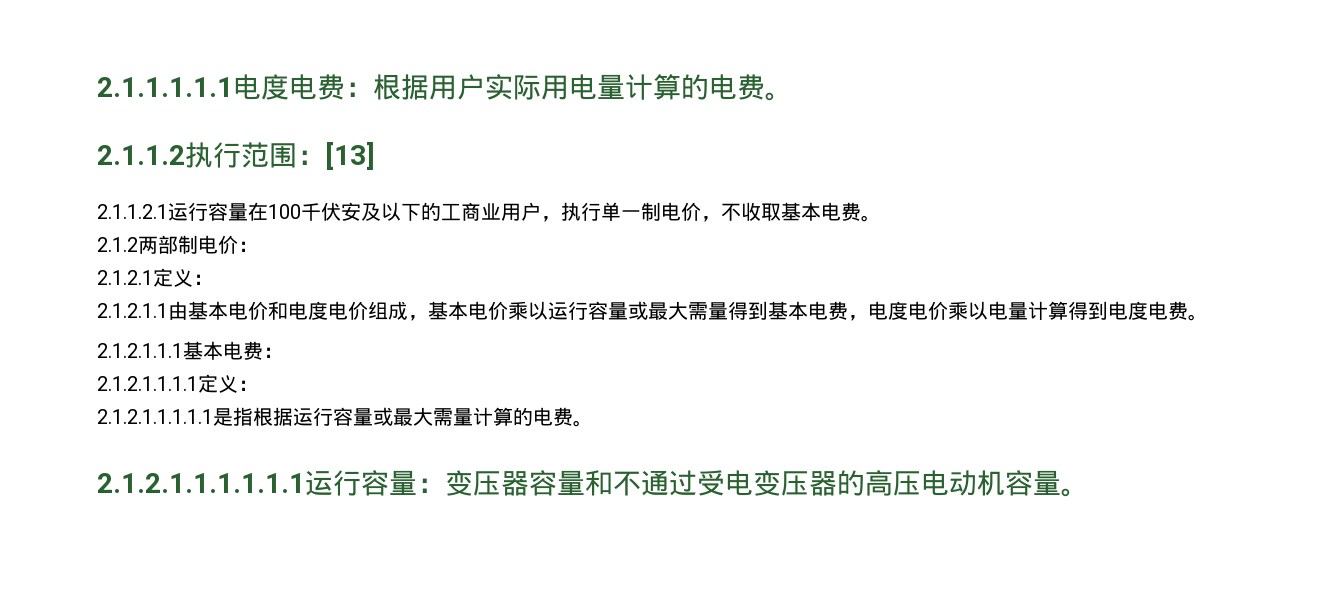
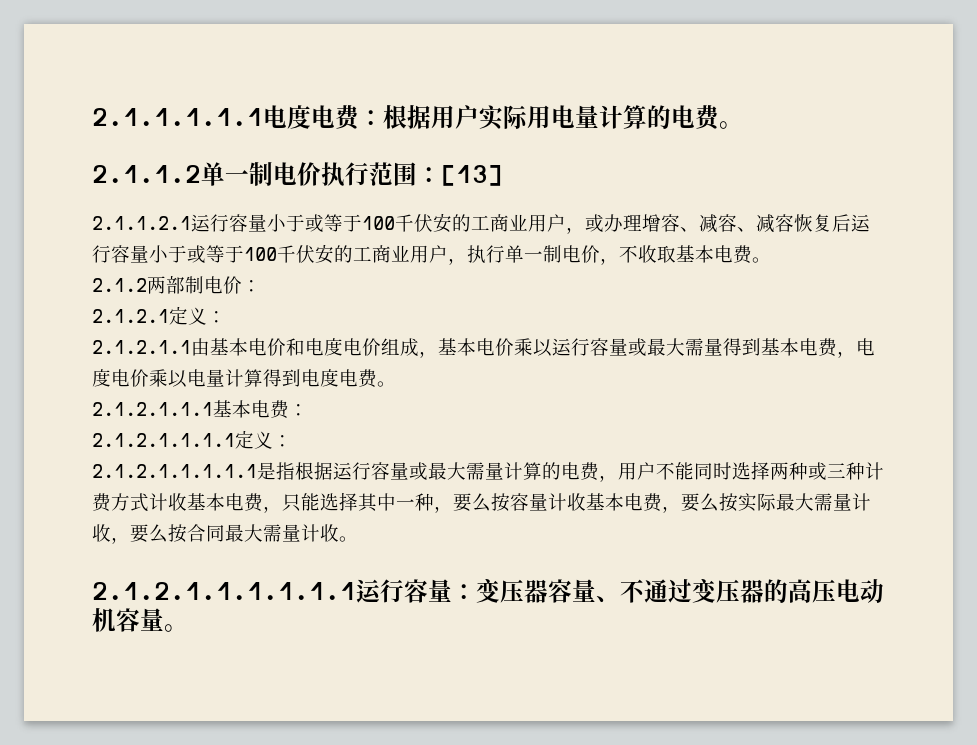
- 2.1.1.2执行范围：[13]
+ 2.1.1.2单一制电价执行范围：[13]
- 2.1.1.2.1运行容量在100千伏安及以下的工商业用户，执行单一制电价，不收取基本电费。
+ 2.1.1.2.1运行容量小于或等于100千伏安的工商业用户，或办理增容、减容、减容恢复后运行容量小于或等于100千伏安的工商业用户，执行单一制电价，不收取基本电费。
- 2.1.2.1.1.1.1.1是指根据运行容量或最大需量计算的电费。
+ 2.1.2.1.1.1.1.1是指根据运行容量或最大需量计算的电费，用户不能同时选择两种或三种计费方式计收基本电费，只能选择其中一种，要么按容量计收基本电费，要么按实际最大需量计收，要么按合同最大需量计收。
- 2.1.2.1.1.1.1.1.1运行容量：变压器容量和不通过受电变压器的高压电动机容量。
+ 2.1.2.1.1.1.1.1.1运行容量：变压器容量、不通过变压器的高压电动机容量。

